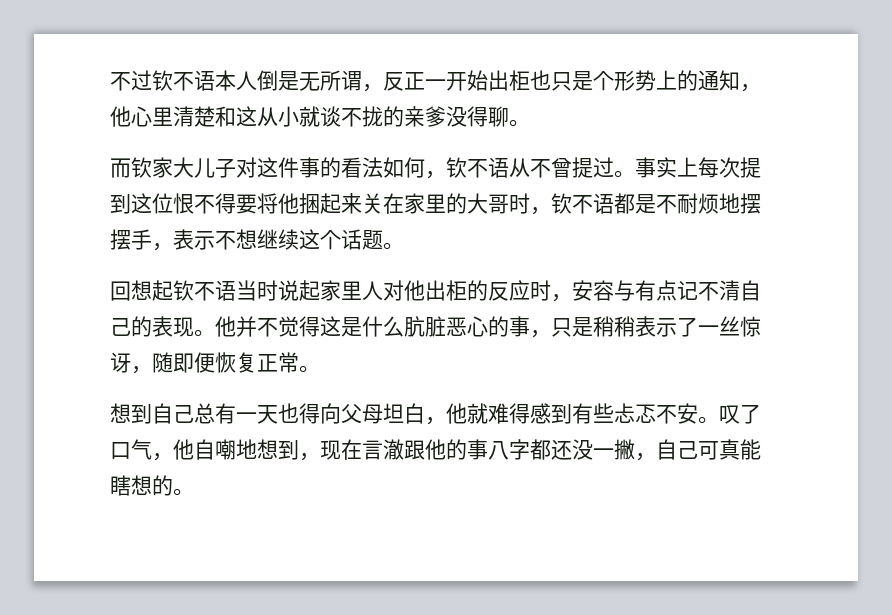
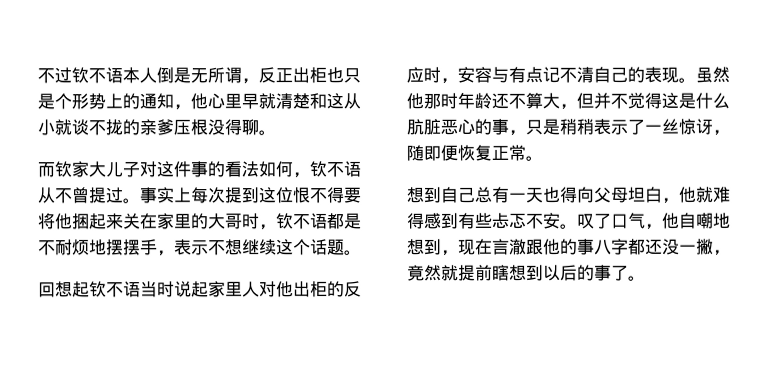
- 不过钦不语本人倒是无所谓，反正一开始出柜也只是个形势上的通知，他心里清楚和这从小就谈不拢的亲爹没得聊。
+ 不过钦不语本人倒是无所谓，反正出柜也只是个形势上的通知，他心里早就清楚和这从小就谈不拢的亲爹压根没得聊。
- 他并不觉得这是什么肮脏恶心的事，只是稍稍表示了一丝惊讶，随即便恢复正常。
+ 虽然他那时年龄还不算大，但并不觉得这是什么肮脏恶心的事，只是稍稍表示了一丝惊讶，随即便恢复正常。
- 叹了口气，他自嘲地想到，现在言澈跟他的事八字都还没一撇，自己可真能瞎想的。
+ 叹了口气，他自嘲地想到，现在言澈跟他的事八字都还没一撇，竟然就提前瞎想到以后的事了。

